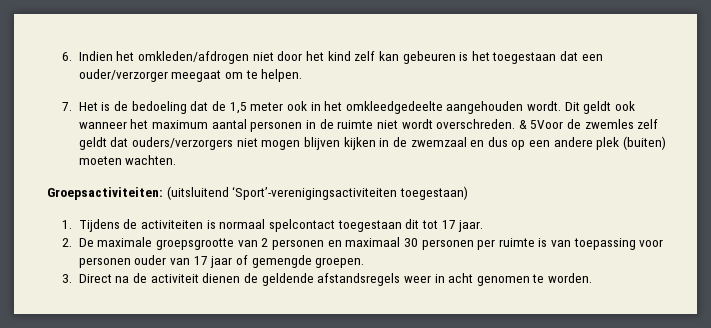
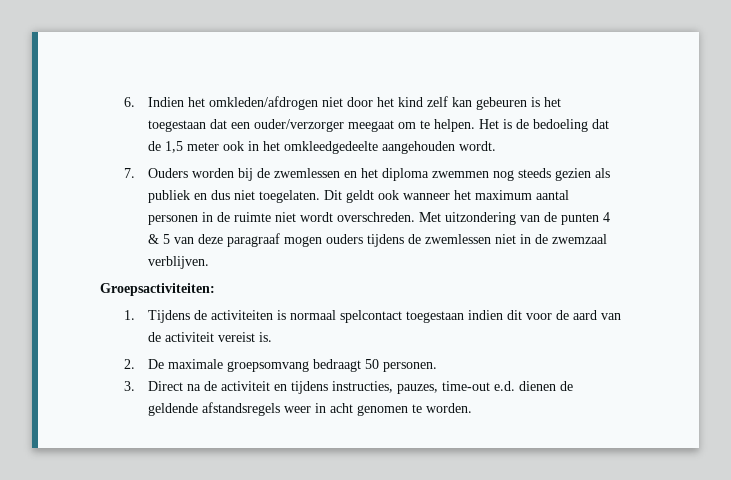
- 6. Indien het omkleden/afdrogen niet door het kind zelf kan gebeuren is het toegestaan dat een ouder/verzorger meegaat om te helpen.
- 7. Het is de bedoeling dat de 1,5 meter ook in het omkleedgedeelte aangehouden wordt.
+ 6. Indien het omkleden/afdrogen niet door het kind zelf kan gebeuren is het toegestaan dat een ouder/verzorger meegaat om te helpen. Het is de bedoeling dat de 1,5 meter ook in het omkleedgedeelte aangehouden wordt.
+ 7. Ouders worden bij de zwemlessen en het diploma zwemmen nog steeds gezien als publiek en dus niet toegelaten.
- & 5Voor de zwemles zelf geldt dat ouders/verzorgers niet mogen blijven kijken in de zwemzaal en dus op een andere plek (buiten) moeten wachten.
- Groepsactiviteiten: (uitsluitend ‘Sport’-verenigingsactiviteiten toegestaan)
+ Met uitzondering van de punten 4 & 5 van deze paragraaf mogen ouders tijdens de zwemlessen niet in de zwemzaal verblijven.
+ Groepsactiviteiten:
- 1. Tijdens de activiteiten is normaal spelcontact toegestaan dit tot 17 jaar.
- 2. De maximale groepsgrootte van 2 personen en maximaal 30 personen per ruimte is van toepassing voor personen ouder van 17 jaar of gemengde groepen.
+ 1. Tijdens de activiteiten is normaal spelcontact toegestaan indien dit voor de aard van de activiteit vereist is.
+ 2. De maximale groepsomvang bedraagt 50 personen.
- 3. Direct na de activiteit dienen de geldende afstandsregels weer in acht genomen te worden.
+ 3. Direct na de activiteit en tijdens instructies, pauzes, time-out e.d. dienen de geldende afstandsregels weer in acht genomen te worden.

